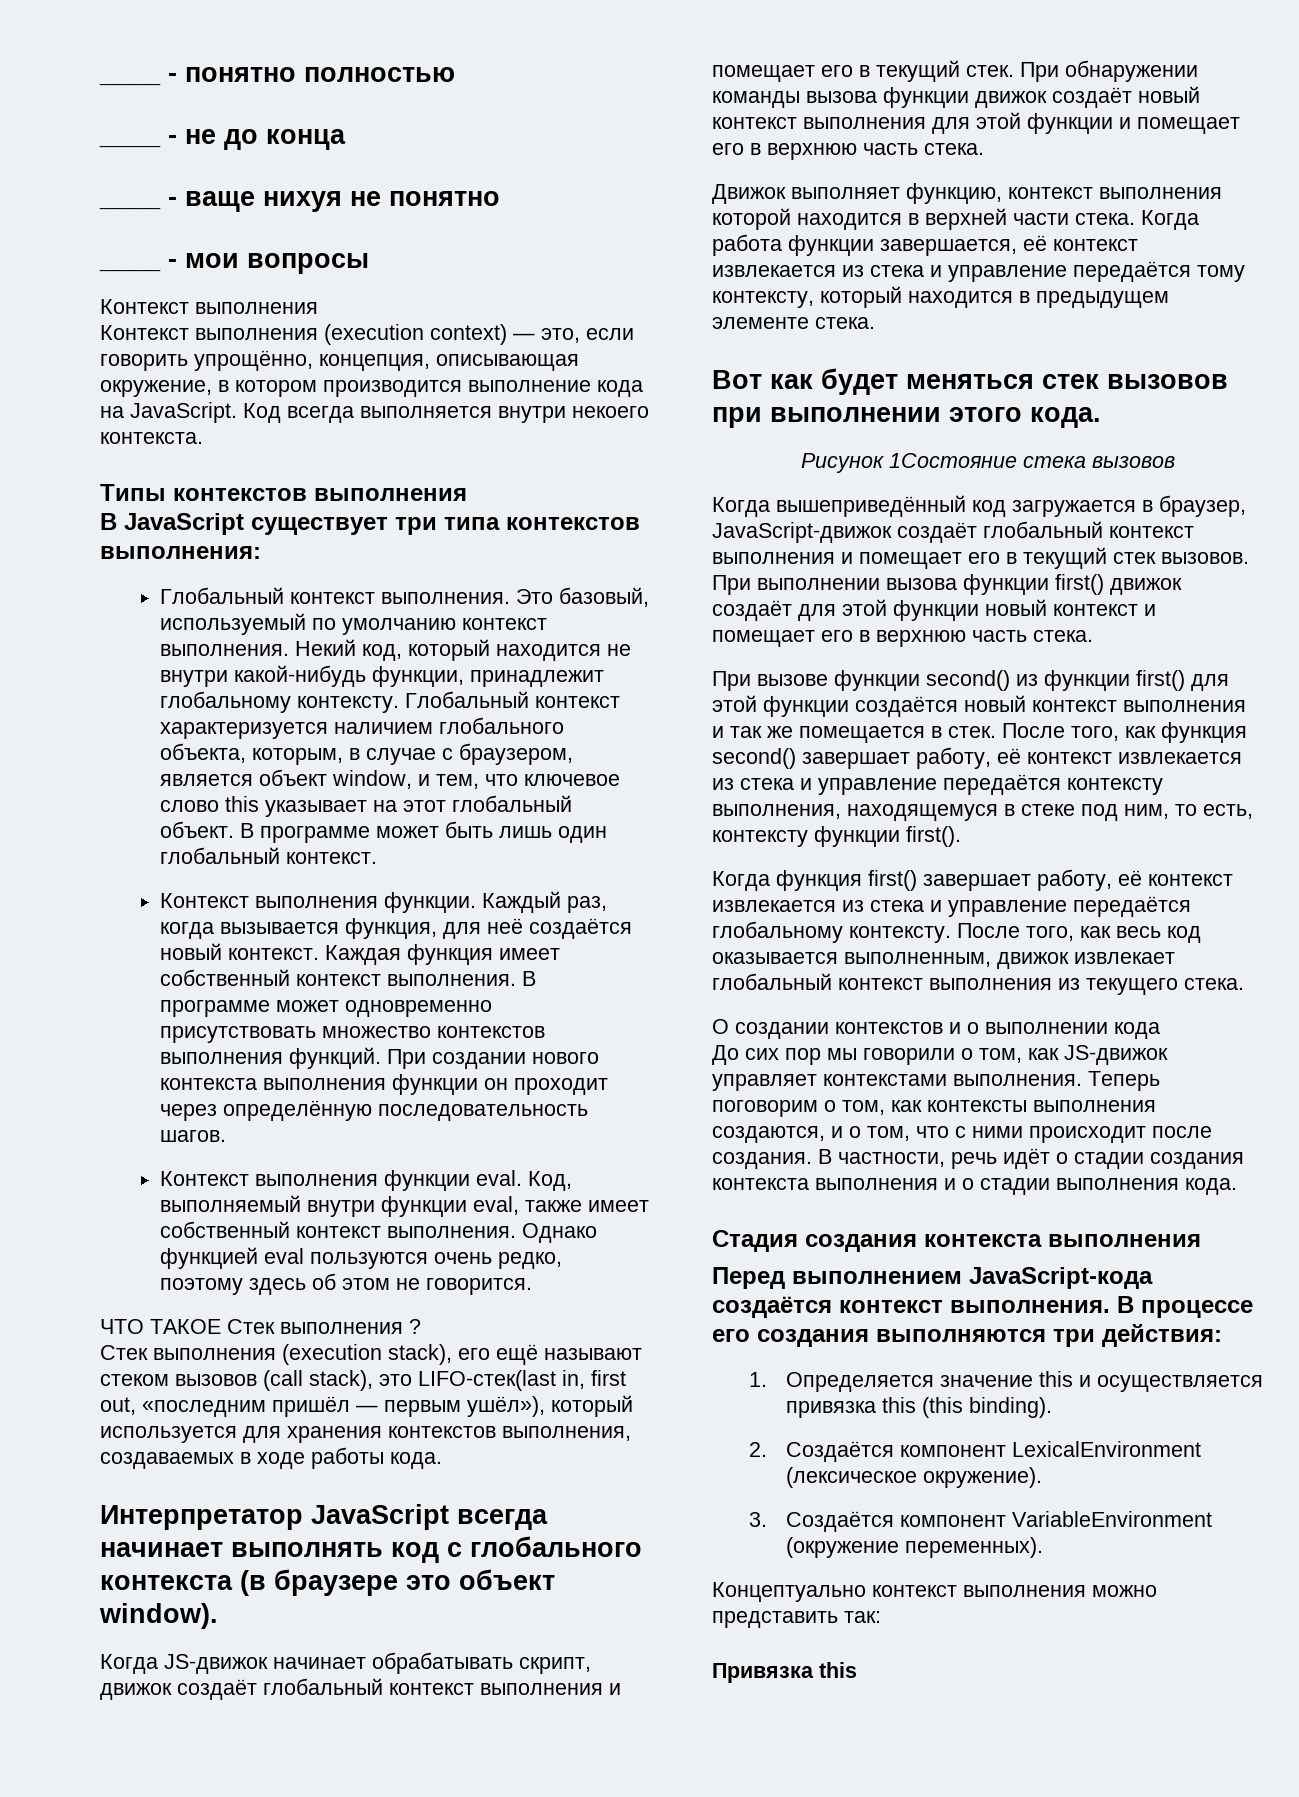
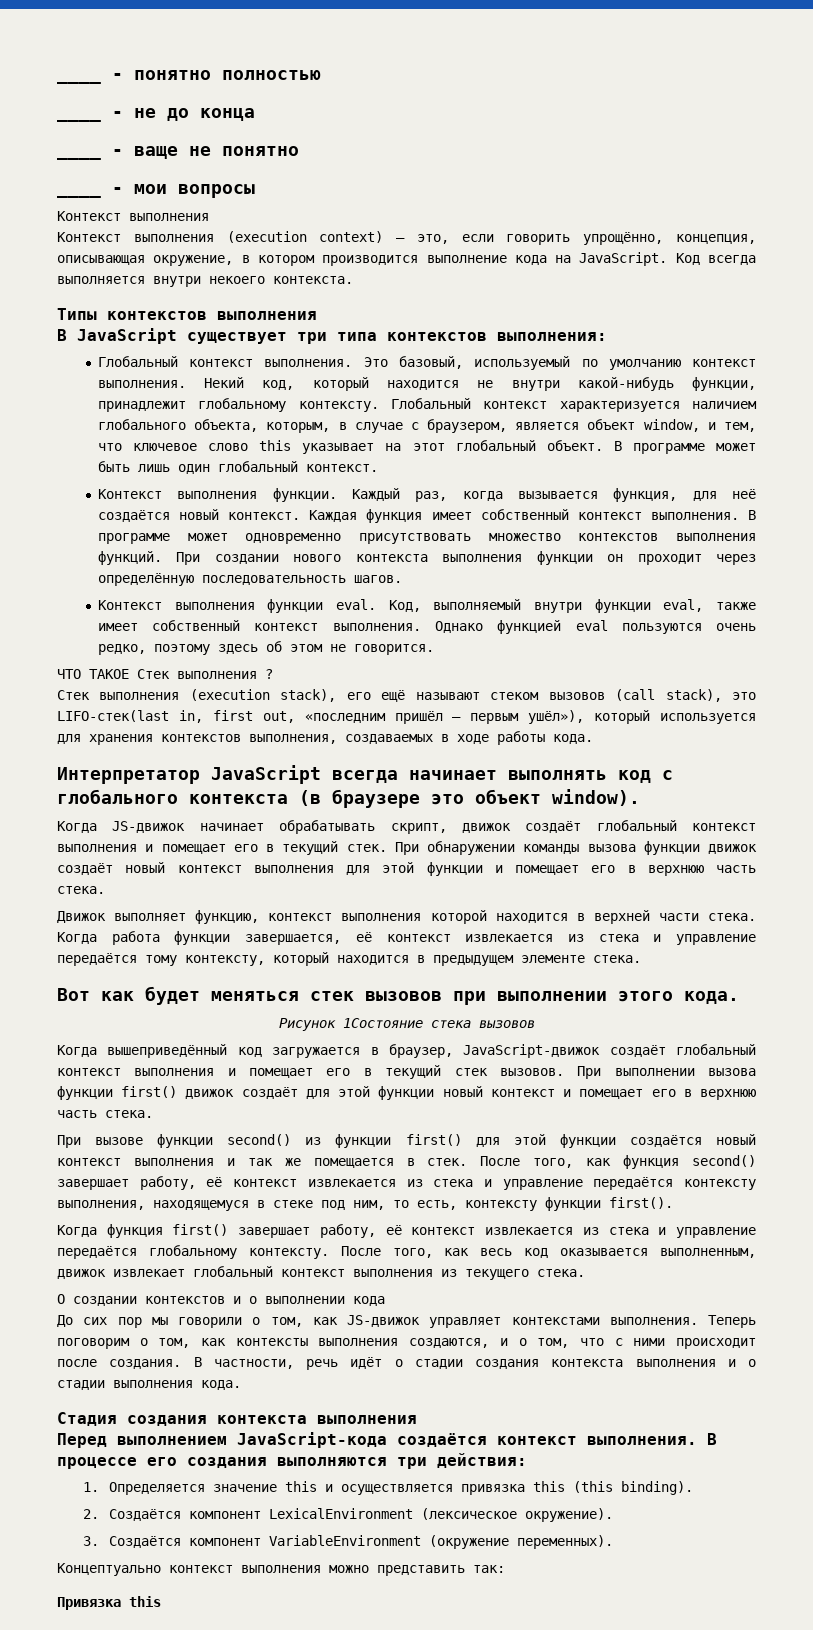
- ____ - ваще нихуя не понятно
+ ____ - ваще не понятно

